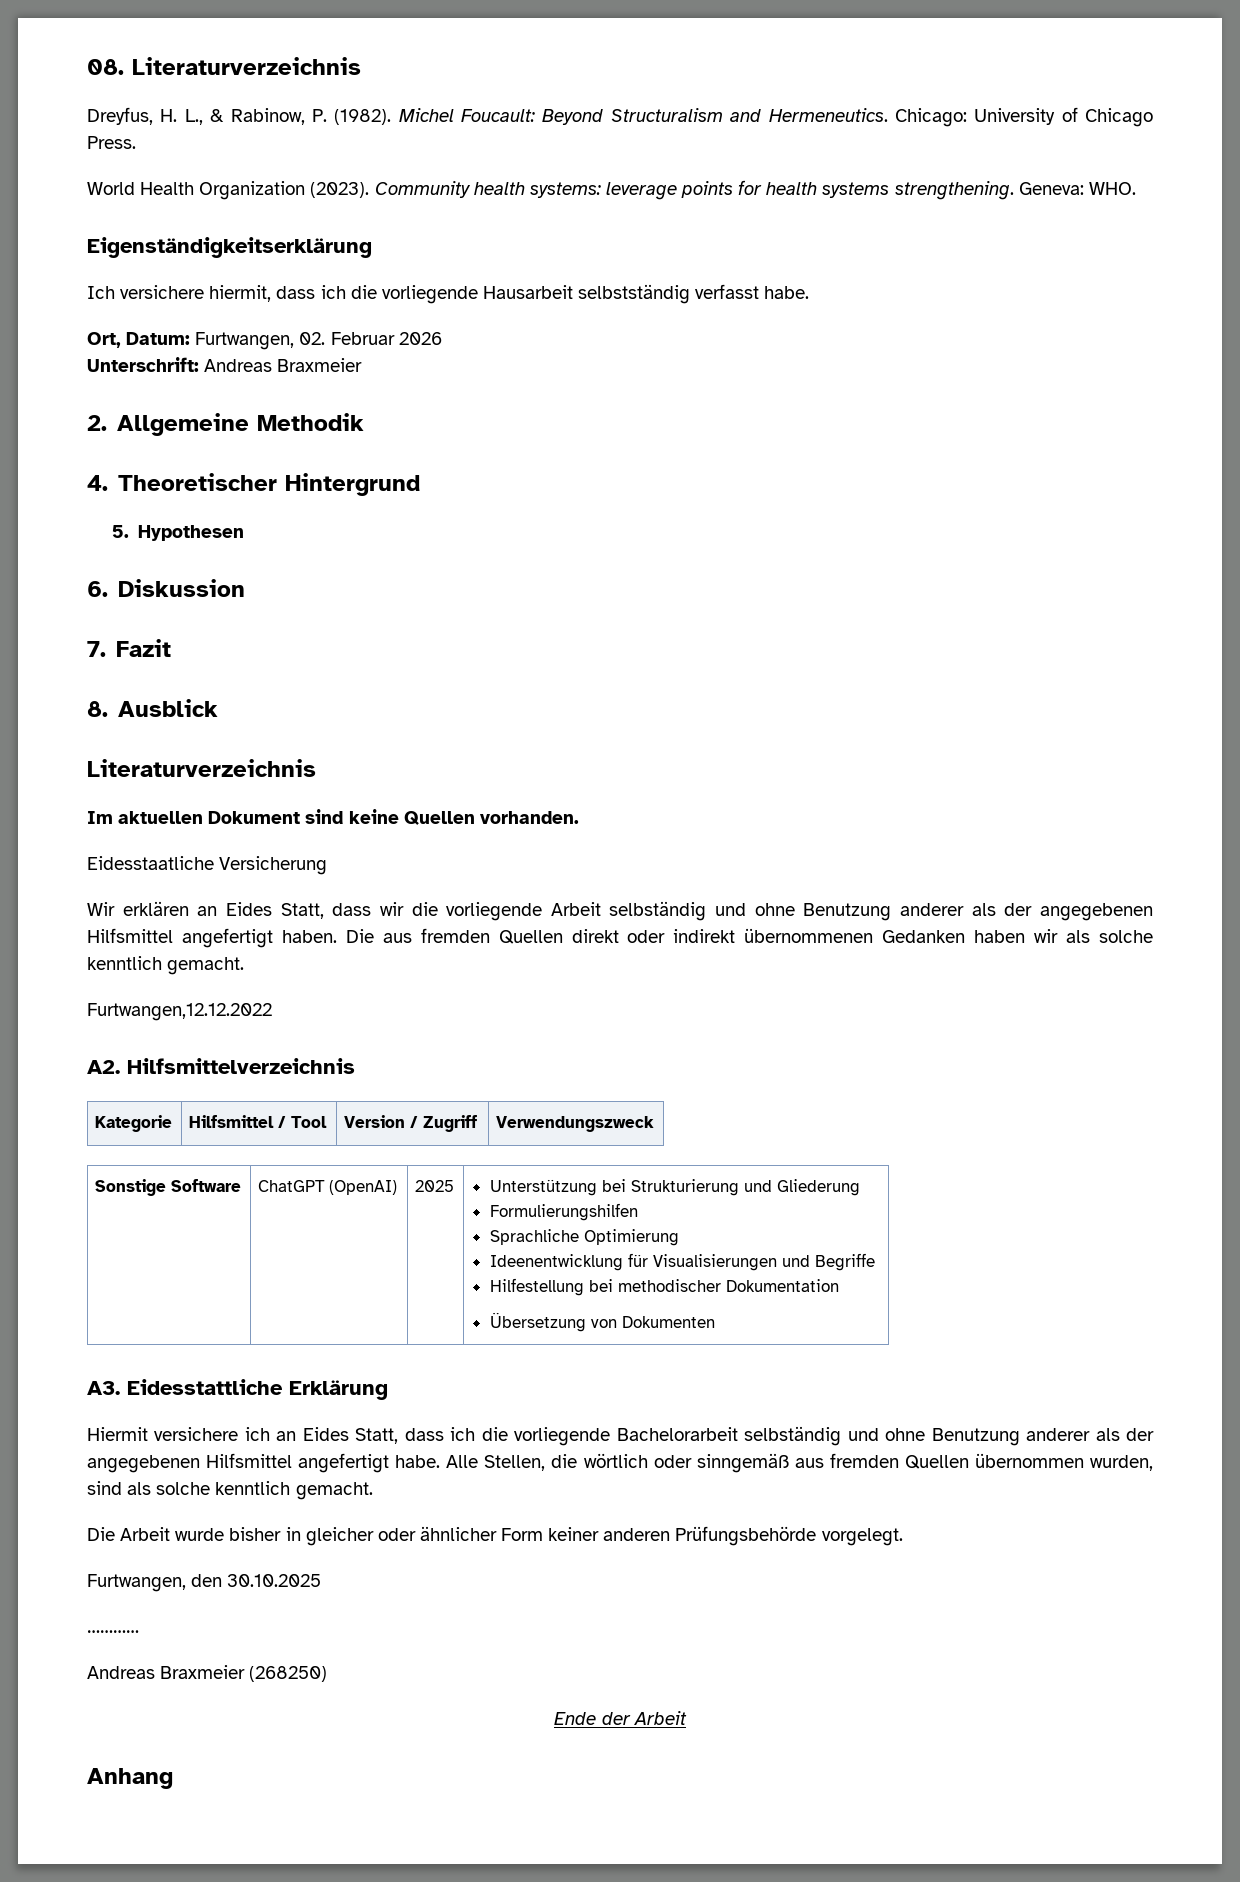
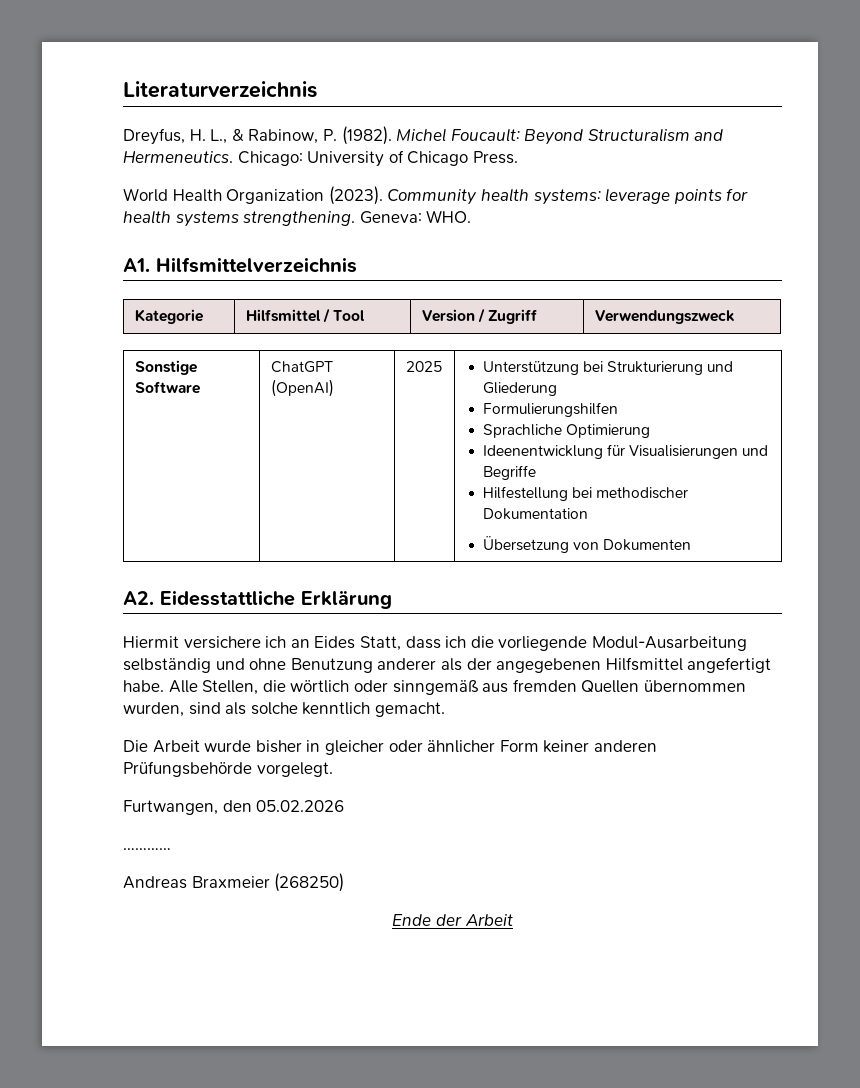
- 08. Literaturverzeichnis
+ Literaturverzeichnis
- Eigenständigkeitserklärung
- Ich versichere hiermit, dass ich die vorliegende Hausarbeit selbstständig verfasst habe.
- Ort, Datum: Furtwangen, 02. Februar 2026
- Unterschrift: Andreas Braxmeier
- 2. Allgemeine Methodik
- 4. Theoretischer Hintergrund
- 5. Hypothesen
- 6. Diskussion
- 7. Fazit
- 8. Ausblick
- Literaturverzeichnis
- Im aktuellen Dokument sind keine Quellen vorhanden.
- Eidesstaatliche Versicherung
- Wir erklären an Eides Statt, dass wir die vorliegende Arbeit selbständig und ohne Benutzung anderer als der angegebenen Hilfsmittel angefertigt haben. Die aus fremden Quellen direkt oder indirekt übernommenen Gedanken haben wir als solche kenntlich gemacht.
- Furtwangen,12.12.2022
- A2. Hilfsmittelverzeichnis
+ A1. Hilfsmittelverzeichnis
- A3. Eidesstattliche Erklärung
+ A2. Eidesstattliche Erklärung
- Hiermit versichere ich an Eides Statt, dass ich die vorliegende Bachelorarbeit selbständig und ohne Benutzung anderer als der angegebenen Hilfsmittel angefertigt habe.
+ Hiermit versichere ich an Eides Statt, dass ich die vorliegende Modul-Ausarbeitung selbständig und ohne Benutzung anderer als der angegebenen Hilfsmittel angefertigt habe.
- Furtwangen, den 30.10.2025
+ Furtwangen, den 05.02.2026
- Anhang

